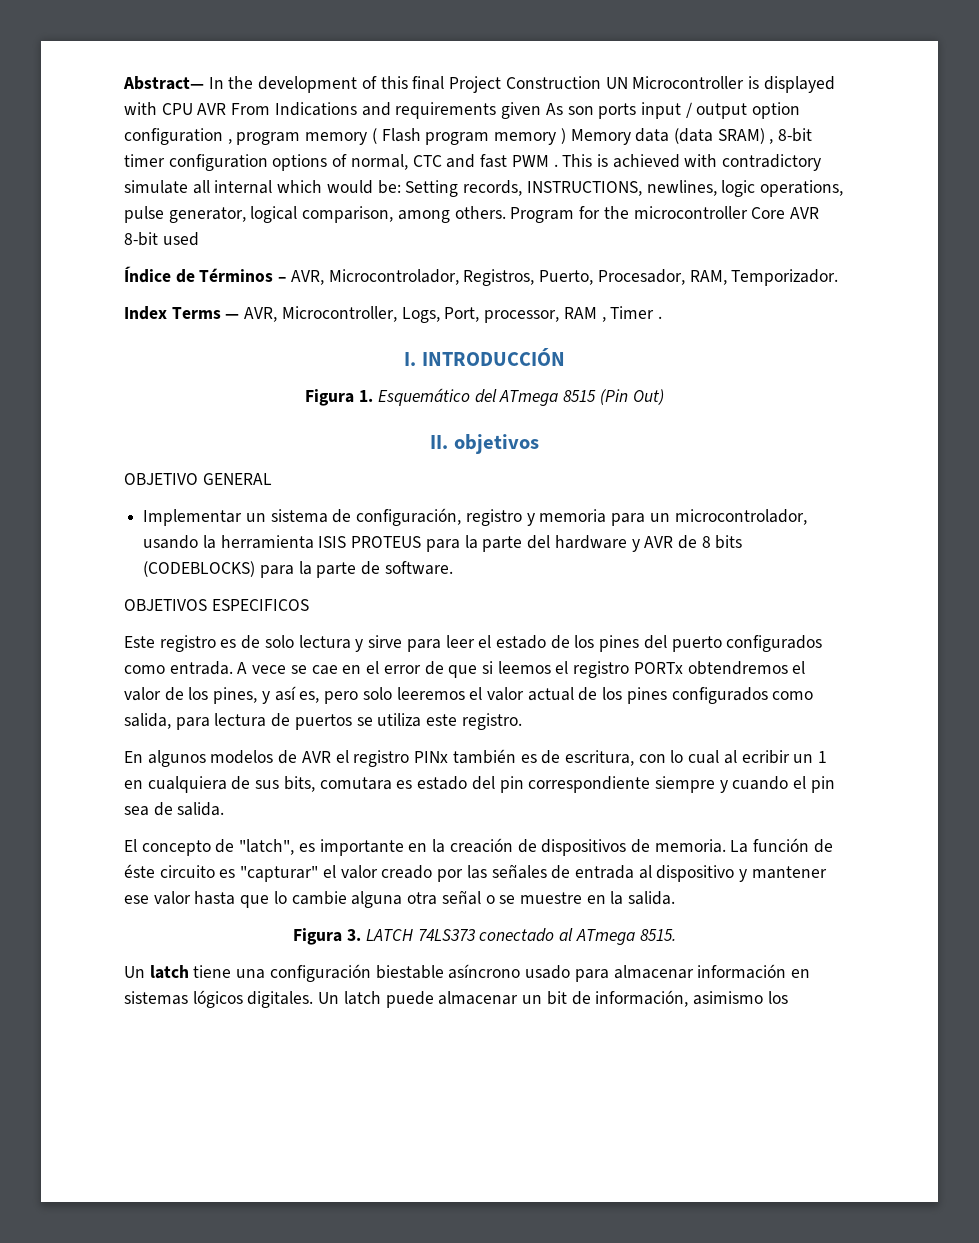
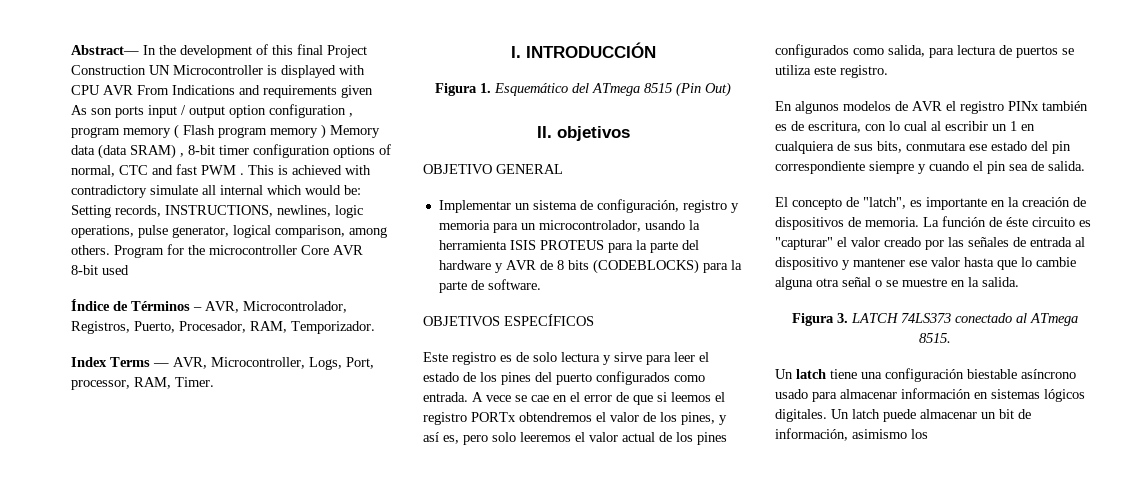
- Index Terms — AVR, Microcontroller, Logs, Port, processor, RAM , Timer .
+ Index Terms — AVR, Microcontroller, Logs, Port, processor, RAM, Timer.
- OBJETIVOS ESPECIFICOS
+ OBJETIVOS ESPECÍFICOS
- En algunos modelos de AVR el registro PINx también es de escritura, con lo cual al ecribir un 1 en cualquiera de sus bits, comutara es estado del pin correspondiente siempre y cuando el pin sea de salida.
+ En algunos modelos de AVR el registro PINx también es de escritura, con lo cual al escribir un 1 en cualquiera de sus bits, conmutara ese estado del pin correspondiente siempre y cuando el pin sea de salida.

